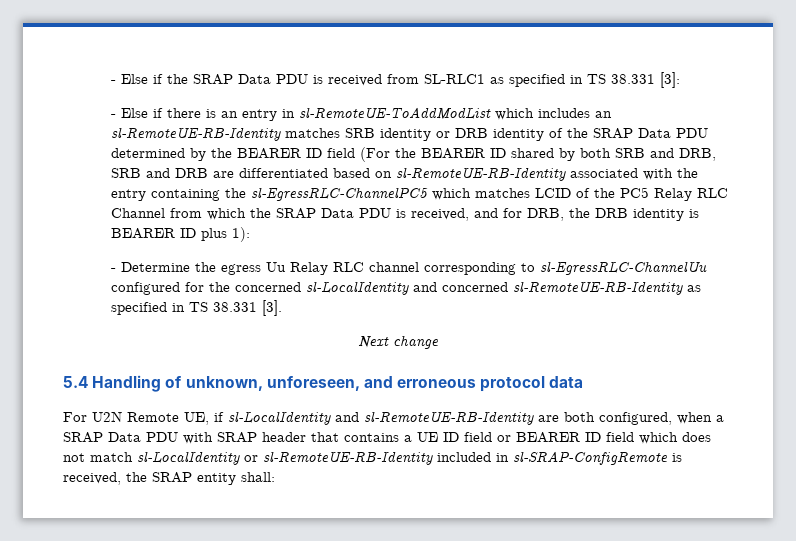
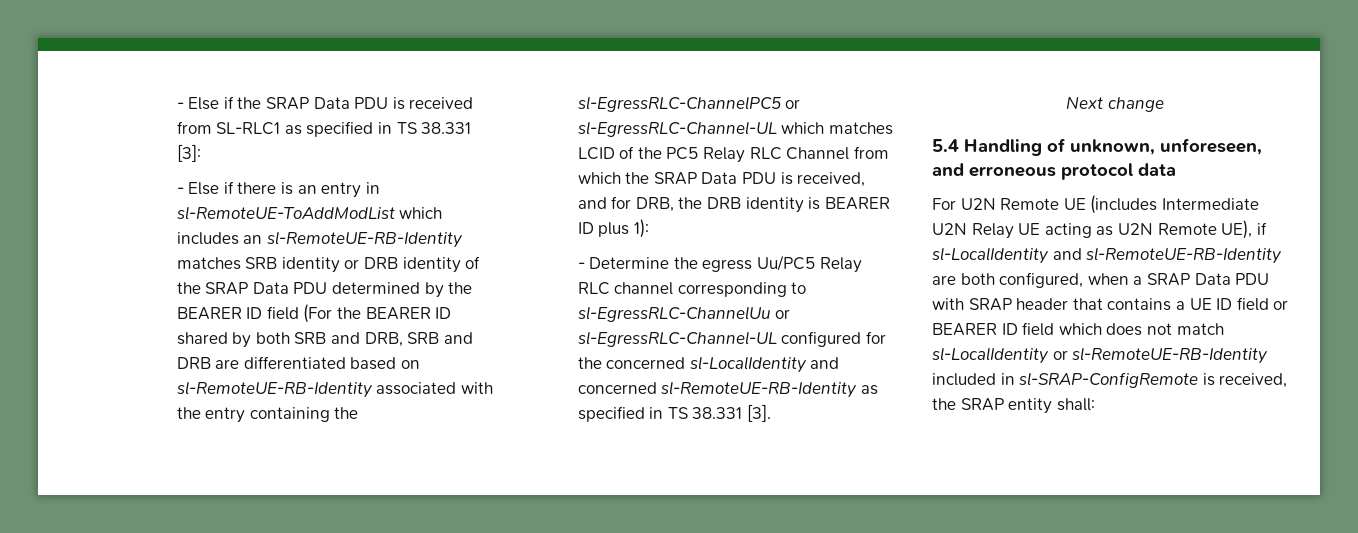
- - Else if there is an entry in sl-RemoteUE-ToAddModList which includes an sl-RemoteUE-RB-Identity matches SRB identity or DRB identity of the SRAP Data PDU determined by the BEARER ID field (For the BEARER ID shared by both SRB and DRB, SRB and DRB are differentiated based on sl-RemoteUE-RB-Identity associated with the entry containing the sl-EgressRLC-ChannelPC5 which matches LCID of the PC5 Relay RLC Channel from which the SRAP Data PDU is received, and for DRB, the DRB identity is BEARER ID plus 1):
+ - Else if there is an entry in sl-RemoteUE-ToAddModList which includes an sl-RemoteUE-RB-Identity matches SRB identity or DRB identity of the SRAP Data PDU determined by the BEARER ID field (For the BEARER ID shared by both SRB and DRB, SRB and DRB are differentiated based on sl-RemoteUE-RB-Identity associated with the entry containing the sl-EgressRLC-ChannelPC5 or sl-EgressRLC-Channel-UL which matches LCID of the PC5 Relay RLC Channel from which the SRAP Data PDU is received, and for DRB, the DRB identity is BEARER ID plus 1):
- - Determine the egress Uu Relay RLC channel corresponding to sl-EgressRLC-ChannelUu configured for the concerned sl-LocalIdentity and concerned sl-RemoteUE-RB-Identity as specified in TS 38.331 [3].
+ - Determine the egress Uu/PC5 Relay RLC channel corresponding to sl-EgressRLC-ChannelUu or sl-EgressRLC-Channel-UL configured for the concerned sl-LocalIdentity and concerned sl-RemoteUE-RB-Identity as specified in TS 38.331 [3].
- For U2N Remote UE, if sl-LocalIdentity and sl-RemoteUE-RB-Identity are both configured, when a SRAP Data PDU with SRAP header that contains a UE ID field or BEARER ID field which does not match sl-LocalIdentity or sl-RemoteUE-RB-Identity included in sl-SRAP-ConfigRemote is received, the SRAP entity shall:
+ For U2N Remote UE (includes Intermediate U2N Relay UE acting as U2N Remote UE), if sl-LocalIdentity and sl-RemoteUE-RB-Identity are both configured, when a SRAP Data PDU with SRAP header that contains a UE ID field or BEARER ID field which does not match sl-LocalIdentity or sl-RemoteUE-RB-Identity included in sl-SRAP-ConfigRemote is received, the SRAP entity shall:

